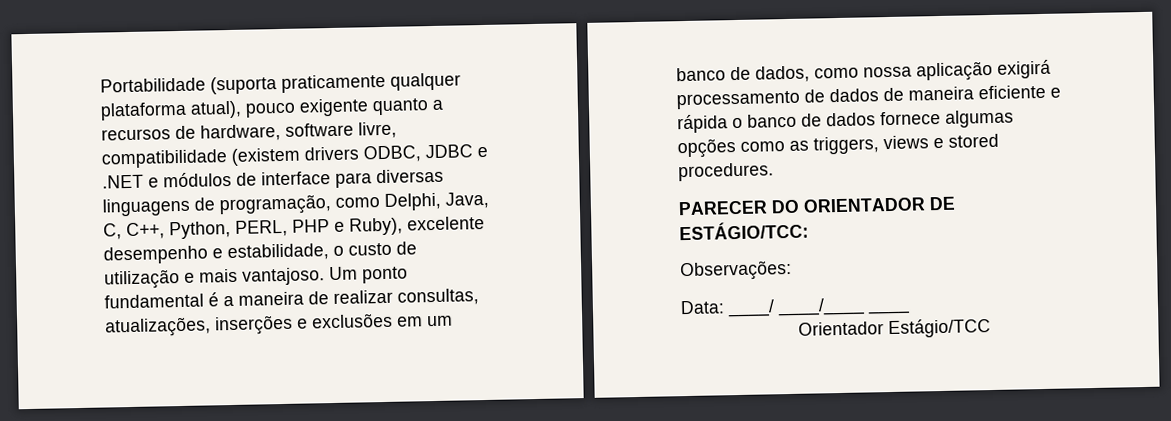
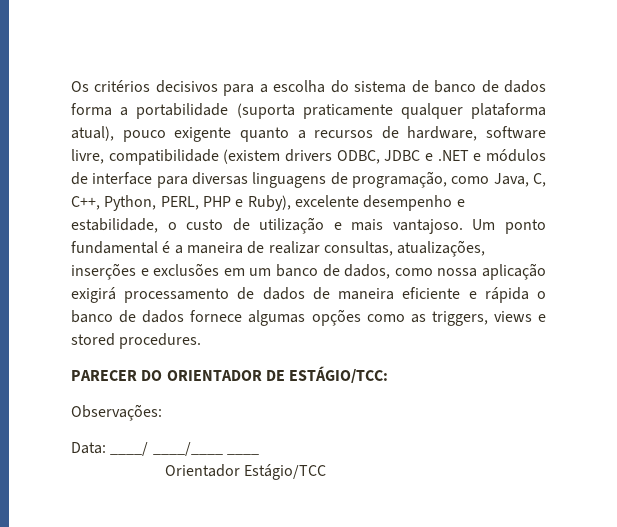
- Portabilidade (suporta praticamente qualquer plataforma atual), pouco exigente quanto a recursos de hardware, software livre, compatibilidade (existem drivers ODBC, JDBC e .NET e módulos de interface para diversas linguagens de programação, como Delphi, Java, C, C++, Python, PERL, PHP e Ruby), excelente desempenho e estabilidade, o custo de utilização e mais vantajoso.
+ Os critérios decisivos para a escolha do sistema de banco de dados forma a portabilidade (suporta praticamente qualquer plataforma atual), pouco exigente quanto a recursos de hardware, software livre, compatibilidade (existem drivers ODBC, JDBC e .NET e módulos de interface para diversas linguagens de programação, como Java, C, C++, Python, PERL, PHP e Ruby), excelente desempenho e estabilidade, o custo de utilização e mais vantajoso.

